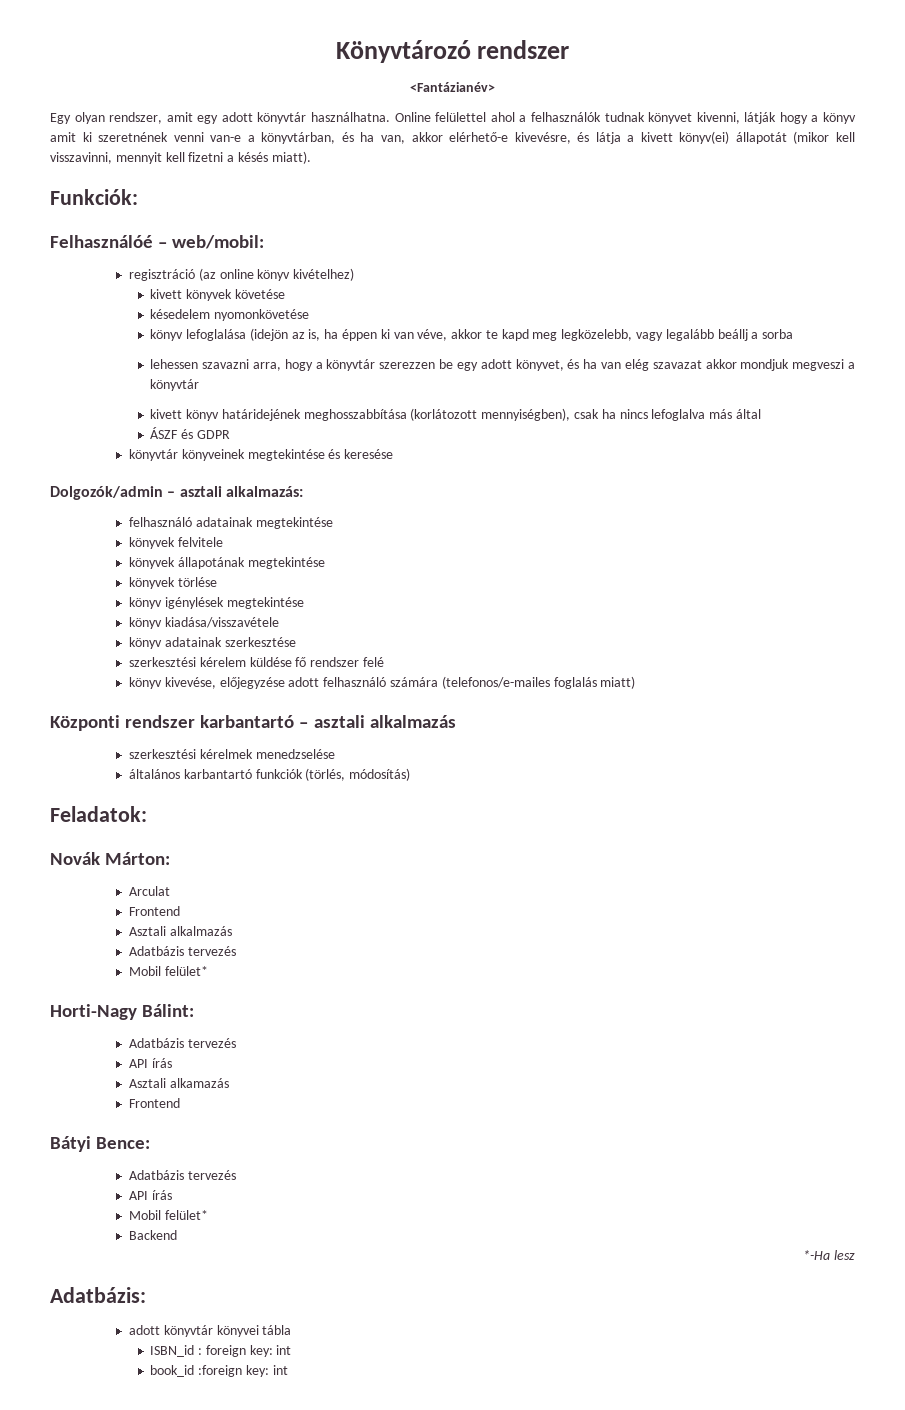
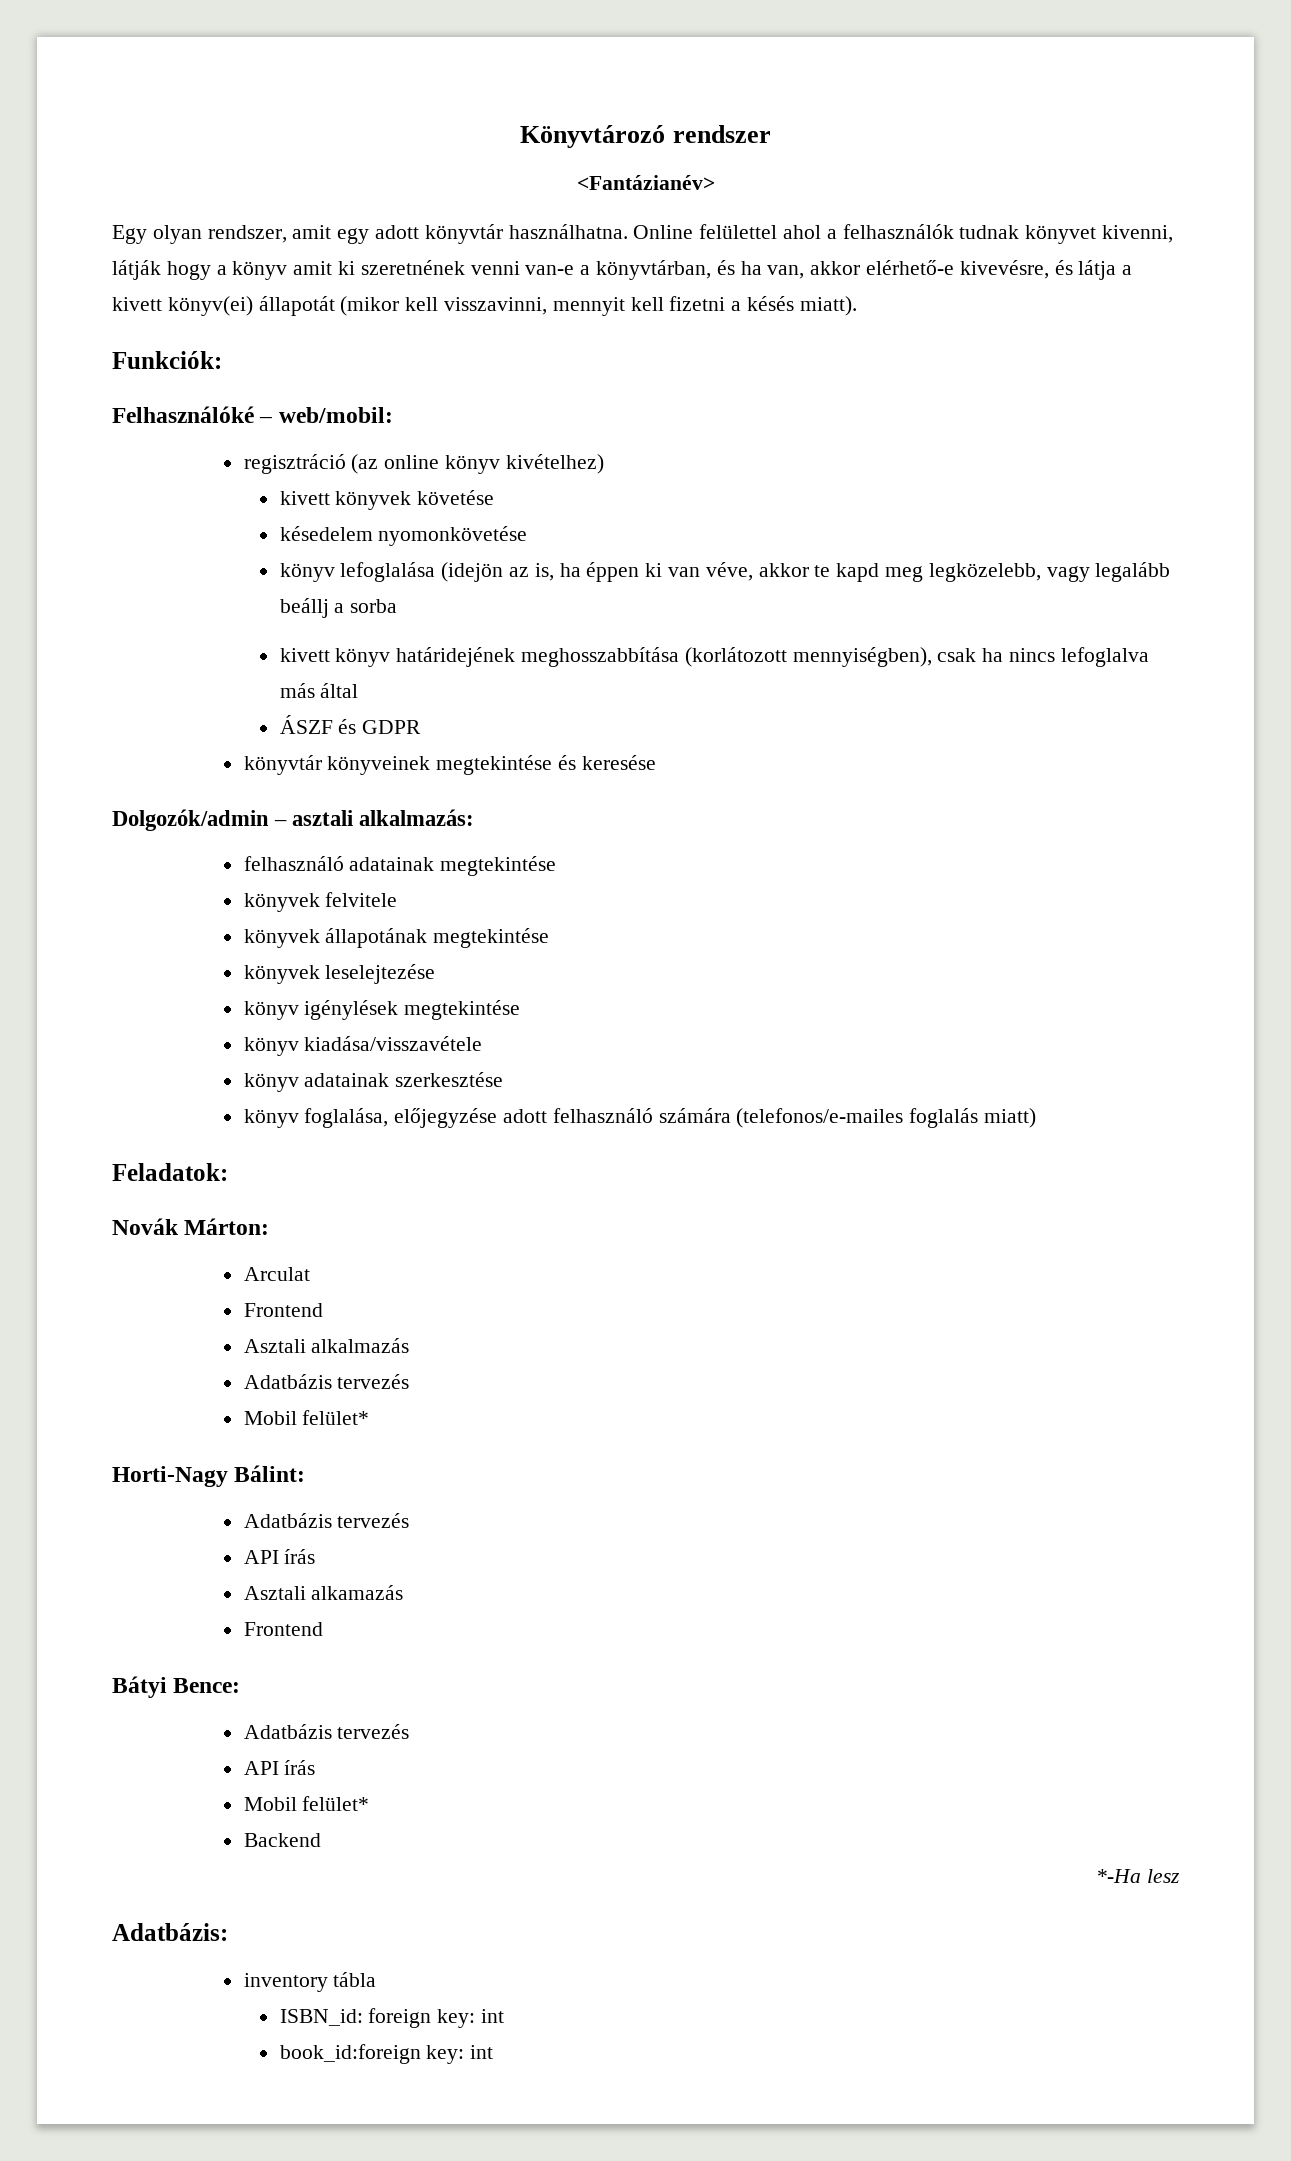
- Felhasználóé – web/mobil:
+ Felhasználóké – web/mobil:
- lehessen szavazni arra, hogy a könyvtár szerezzen be egy adott könyvet, és ha van elég szavazat akkor mondjuk megveszi a könyvtár
- könyvek törlése
+ könyvek leselejtezése
- szerkesztési kérelem küldése fő rendszer felé
- könyv kivevése, előjegyzése adott felhasználó számára (telefonos/e-mailes foglalás miatt)
+ könyv foglalása, előjegyzése adott felhasználó számára (telefonos/e-mailes foglalás miatt)
- Központi rendszer karbantartó – asztali alkalmazás
- szerkesztési kérelmek menedzselése
- általános karbantartó funkciók (törlés, módosítás)
- adott könyvtár könyvei tábla
+ inventory tábla
- ISBN_id : foreign key: int
+ ISBN_id: foreign key: int
- book_id :foreign key: int
+ book_id:foreign key: int

